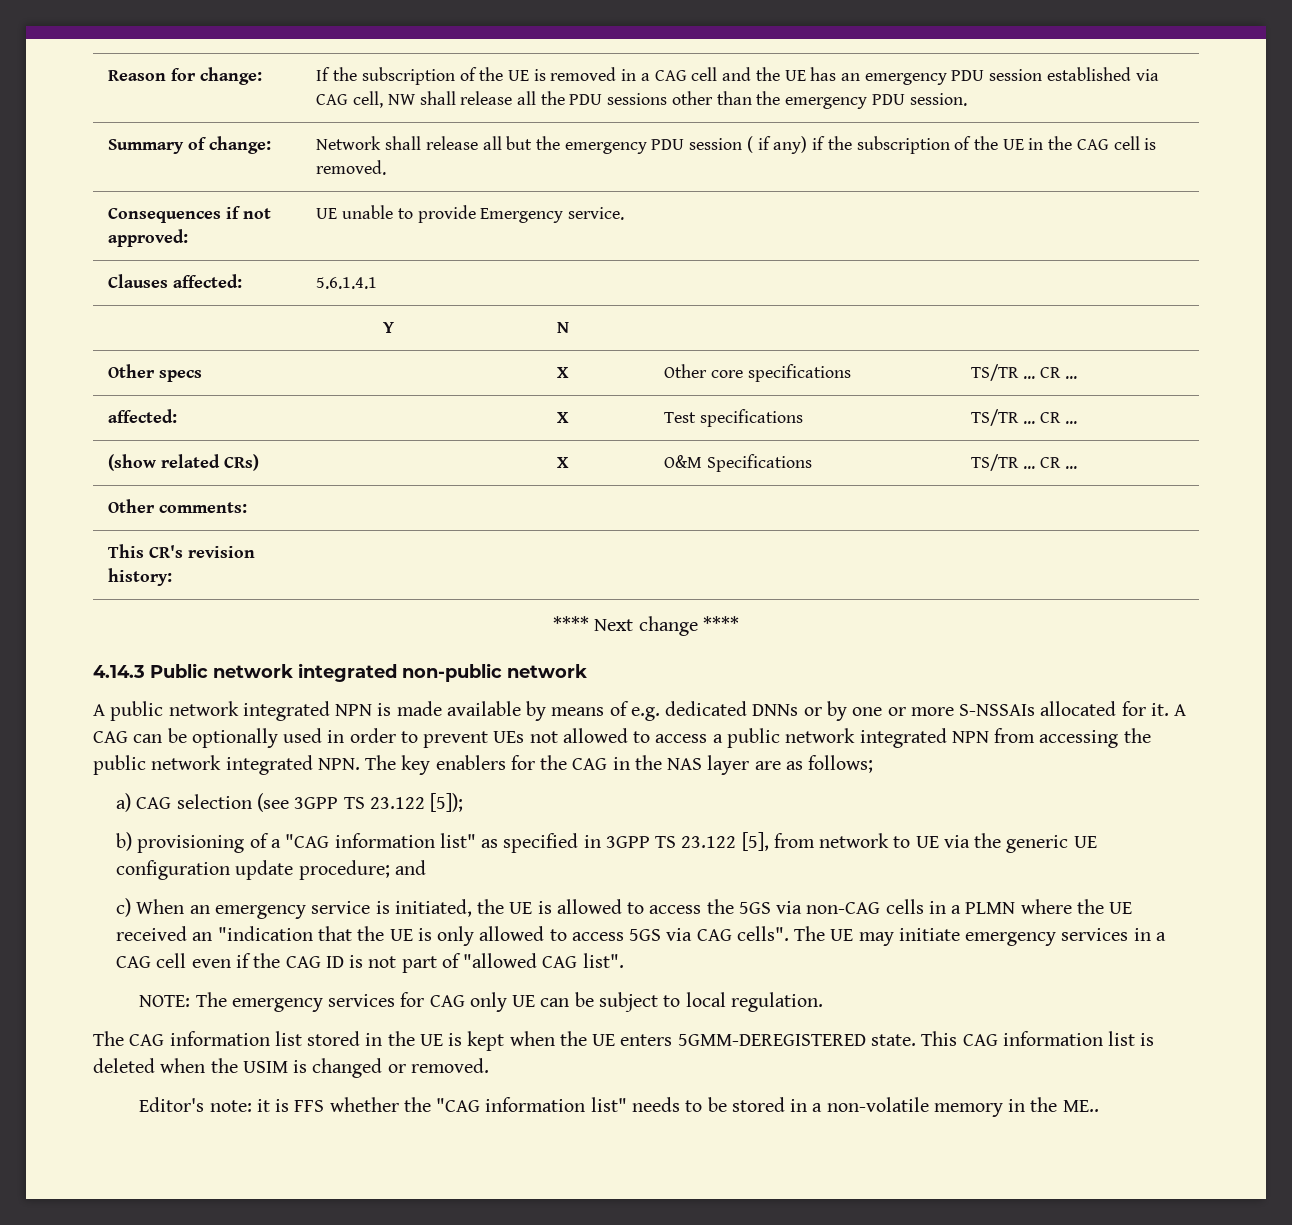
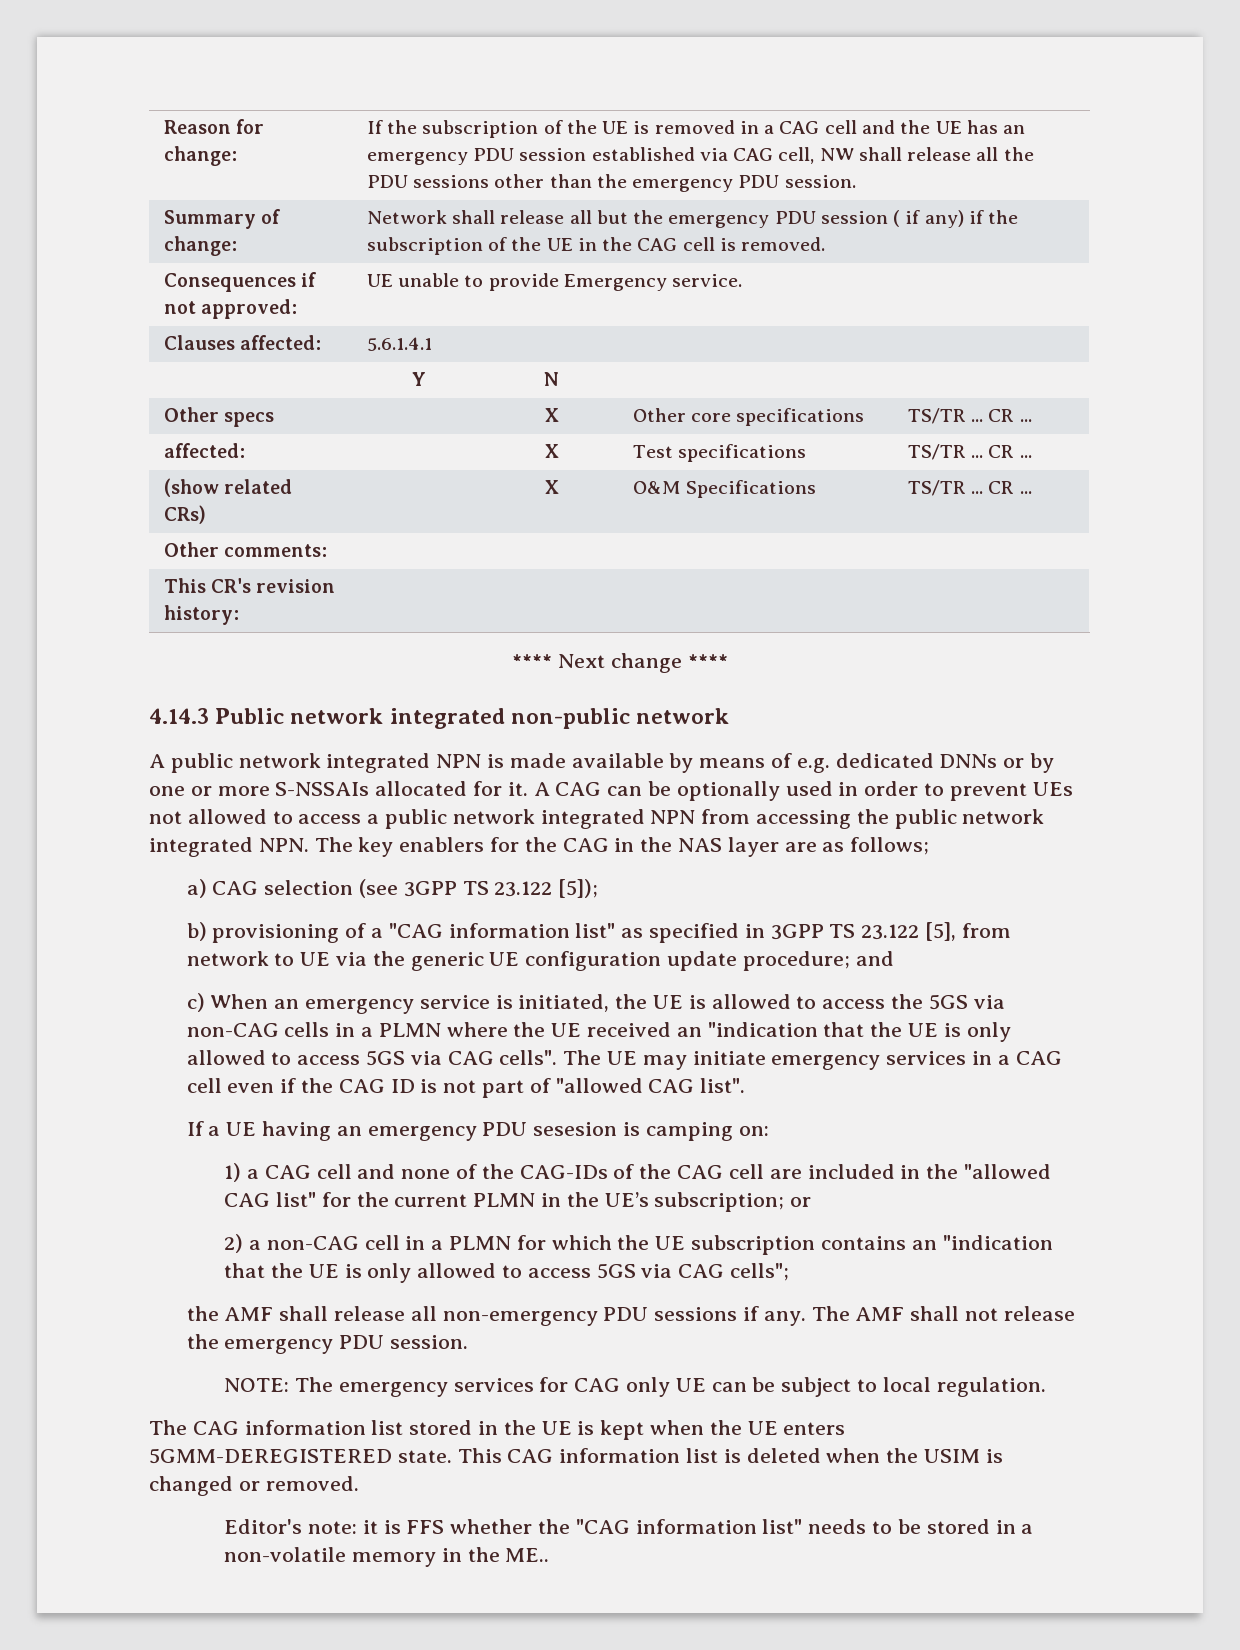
+ If a UE having an emergency PDU sesesion is camping on:
+ 1) a CAG cell and none of the CAG-IDs of the CAG cell are included in the "allowed CAG list" for the current PLMN in the UE’s subscription; or
+ 2) a non-CAG cell in a PLMN for which the UE subscription contains an "indication that the UE is only allowed to access 5GS via CAG cells";
+ the AMF shall release all non-emergency PDU sessions if any. The AMF shall not release the emergency PDU session.

